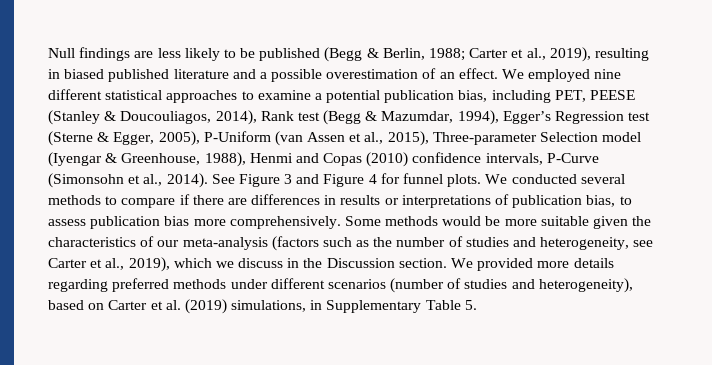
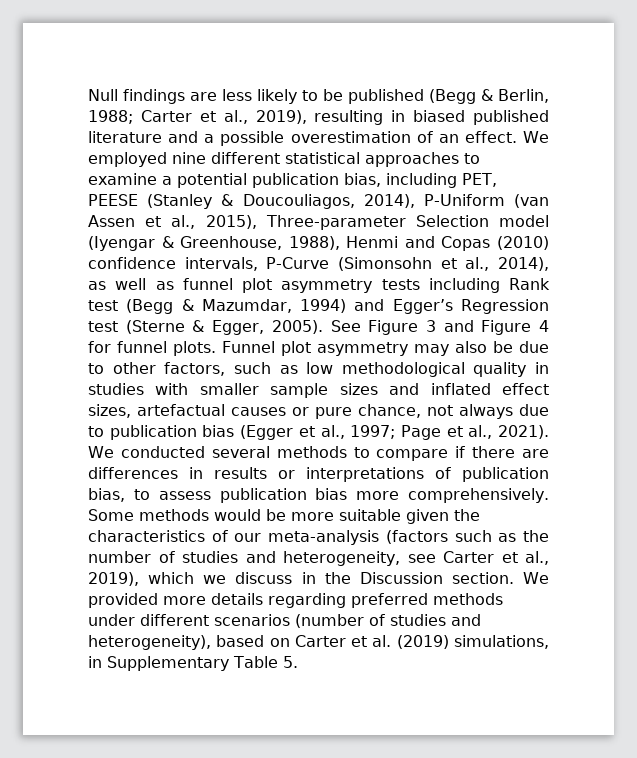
- We employed nine different statistical approaches to examine a potential publication bias, including PET, PEESE (Stanley & Doucouliagos, 2014), Rank test (Begg & Mazumdar, 1994), Egger’s Regression test (Sterne & Egger, 2005), P-Uniform (van Assen et al., 2015), Three-parameter Selection model (Iyengar & Greenhouse, 1988), Henmi and Copas (2010) confidence intervals, P-Curve (Simonsohn et al., 2014).
+ We employed nine different statistical approaches to examine a potential publication bias, including PET, PEESE (Stanley & Doucouliagos, 2014), P-Uniform (van Assen et al., 2015), Three-parameter Selection model (Iyengar & Greenhouse, 1988), Henmi and Copas (2010) confidence intervals, P-Curve (Simonsohn et al., 2014), as well as funnel plot asymmetry tests including Rank test (Begg & Mazumdar, 1994) and Egger’s Regression test (Sterne & Egger, 2005).
+ Funnel plot asymmetry may also be due to other factors, such as low methodological quality in studies with smaller sample sizes and inflated effect sizes, artefactual causes or pure chance, not always due to publication bias (Egger et al., 1997; Page et al., 2021).

